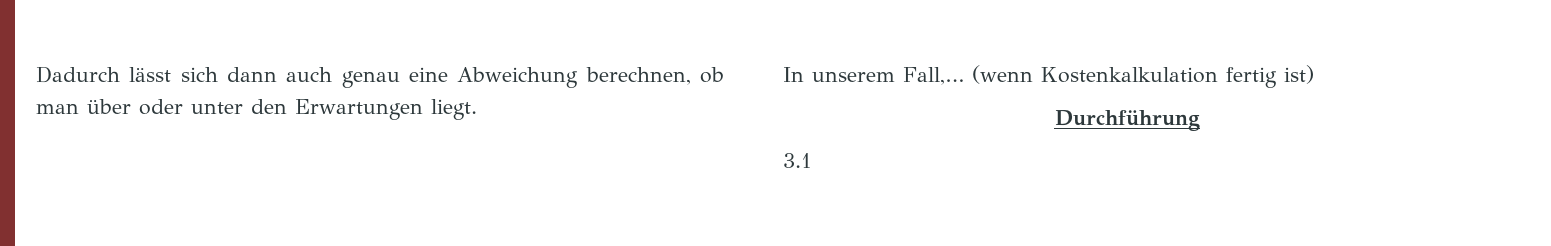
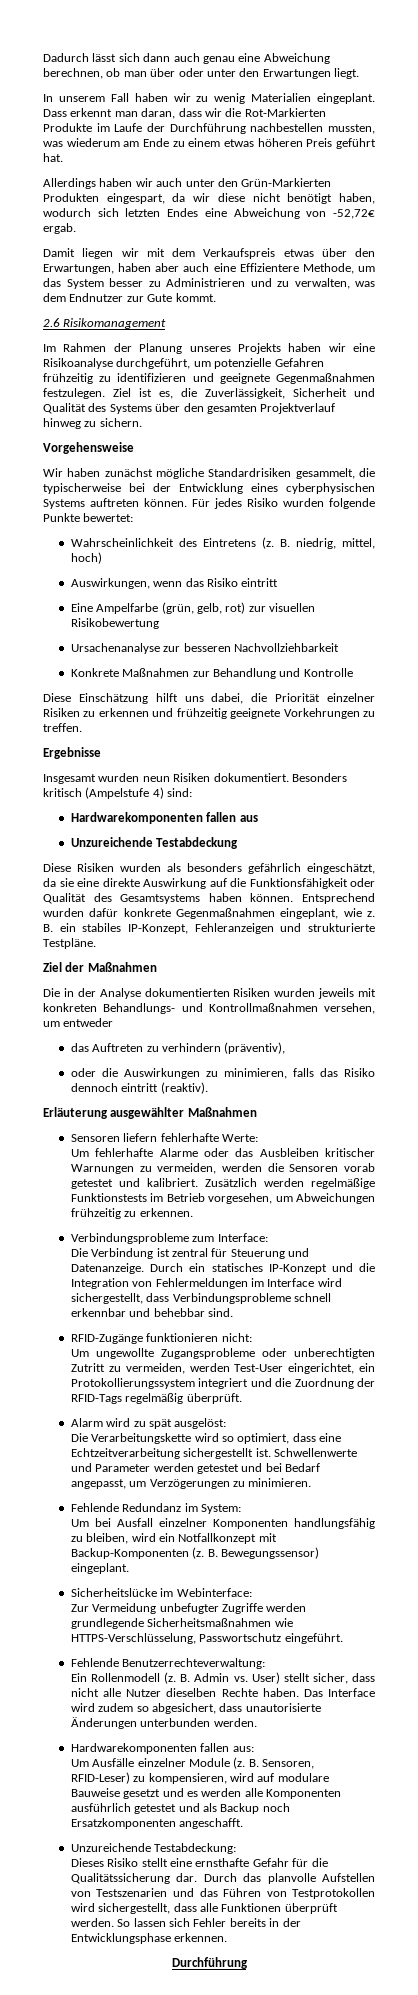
- In unserem Fall,… (wenn Kostenkalkulation fertig ist)
+ In unserem Fall haben wir zu wenig Materialien eingeplant. Dass erkennt man daran, dass wir die Rot-Markierten Produkte im Laufe der Durchführung nachbestellen mussten, was wiederum am Ende zu einem etwas höheren Preis geführt hat.
+ Allerdings haben wir auch unter den Grün-Markierten Produkten eingespart, da wir diese nicht benötigt haben, wodurch sich letzten Endes eine Abweichung von -52,72€ ergab.
+ Damit liegen wir mit dem Verkaufspreis etwas über den Erwartungen, haben aber auch eine Effizientere Methode, um das System besser zu Administrieren und zu verwalten, was dem Endnutzer zur Gute kommt.
+ 2.6 Risikomanagement
+ Im Rahmen der Planung unseres Projekts haben wir eine Risikoanalyse durchgeführt, um potenzielle Gefahren frühzeitig zu identifizieren und geeignete Gegenmaßnahmen festzulegen. Ziel ist es, die Zuverlässigkeit, Sicherheit und Qualität des Systems über den gesamten Projektverlauf hinweg zu sichern.
+ Vorgehensweise
+ Wir haben zunächst mögliche Standardrisiken gesammelt, die typischerweise bei der Entwicklung eines cyberphysischen Systems auftreten können. Für jedes Risiko wurden folgende Punkte bewertet:
+ Wahrscheinlichkeit des Eintretens (z. B. niedrig, mittel, hoch)
+ Auswirkungen, wenn das Risiko eintritt
+ Eine Ampelfarbe (grün, gelb, rot) zur visuellen Risikobewertung
+ Ursachenanalyse zur besseren Nachvollziehbarkeit
+ Konkrete Maßnahmen zur Behandlung und Kontrolle
+ Diese Einschätzung hilft uns dabei, die Priorität einzelner Risiken zu erkennen und frühzeitig geeignete Vorkehrungen zu treffen.
+ Ergebnisse
+ Insgesamt wurden neun Risiken dokumentiert. Besonders kritisch (Ampelstufe 4) sind:
+ Hardwarekomponenten fallen aus
+ Unzureichende Testabdeckung
+ Diese Risiken wurden als besonders gefährlich eingeschätzt, da sie eine direkte Auswirkung auf die Funktionsfähigkeit oder Qualität des Gesamtsystems haben können. Entsprechend wurden dafür konkrete Gegenmaßnahmen eingeplant, wie z. B. ein stabiles IP-Konzept, Fehleranzeigen und strukturierte Testpläne.
+ Ziel der Maßnahmen
+ Die in der Analyse dokumentierten Risiken wurden jeweils mit konkreten Behandlungs- und Kontrollmaßnahmen versehen, um entweder
+ das Auftreten zu verhindern (präventiv),
+ oder die Auswirkungen zu minimieren, falls das Risiko dennoch eintritt (reaktiv).
+ Erläuterung ausgewählter Maßnahmen
+ Sensoren liefern fehlerhafte Werte:
+ Um fehlerhafte Alarme oder das Ausbleiben kritischer Warnungen zu vermeiden, werden die Sensoren vorab getestet und kalibriert. Zusätzlich werden regelmäßige Funktionstests im Betrieb vorgesehen, um Abweichungen frühzeitig zu erkennen.
+ Verbindungsprobleme zum Interface:
+ Die Verbindung ist zentral für Steuerung und Datenanzeige. Durch ein statisches IP-Konzept und die Integration von Fehlermeldungen im Interface wird sichergestellt, dass Verbindungsprobleme schnell erkennbar und behebbar sind.
+ RFID-Zugänge funktionieren nicht:
+ Um ungewollte Zugangsprobleme oder unberechtigten Zutritt zu vermeiden, werden Test-User eingerichtet, ein Protokollierungssystem integriert und die Zuordnung der RFID-Tags regelmäßig überprüft.
+ Alarm wird zu spät ausgelöst:
+ Die Verarbeitungskette wird so optimiert, dass eine Echtzeitverarbeitung sichergestellt ist. Schwellenwerte und Parameter werden getestet und bei Bedarf angepasst, um Verzögerungen zu minimieren.
+ Fehlende Redundanz im System:
+ Um bei Ausfall einzelner Komponenten handlungsfähig zu bleiben, wird ein Notfallkonzept mit Backup-Komponenten (z. B. Bewegungssensor) eingeplant.
+ Sicherheitslücke im Webinterface:
+ Zur Vermeidung unbefugter Zugriffe werden grundlegende Sicherheitsmaßnahmen wie HTTPS-Verschlüsselung, Passwortschutz eingeführt.
+ Fehlende Benutzerrechteverwaltung:
+ Ein Rollenmodell (z. B. Admin vs. User) stellt sicher, dass nicht alle Nutzer dieselben Rechte haben. Das Interface wird zudem so abgesichert, dass unautorisierte Änderungen unterbunden werden.
+ Hardwarekomponenten fallen aus:
+ Um Ausfälle einzelner Module (z. B. Sensoren, RFID-Leser) zu kompensieren, wird auf modulare Bauweise gesetzt und es werden alle Komponenten ausführlich getestet und als Backup noch Ersatzkomponenten angeschafft.
+ Unzureichende Testabdeckung:
+ Dieses Risiko stellt eine ernsthafte Gefahr für die Qualitätssicherung dar. Durch das planvolle Aufstellen von Testszenarien und das Führen von Testprotokollen wird sichergestellt, dass alle Funktionen überprüft werden. So lassen sich Fehler bereits in der Entwicklungsphase erkennen.
  Durchführung
- 3.1

